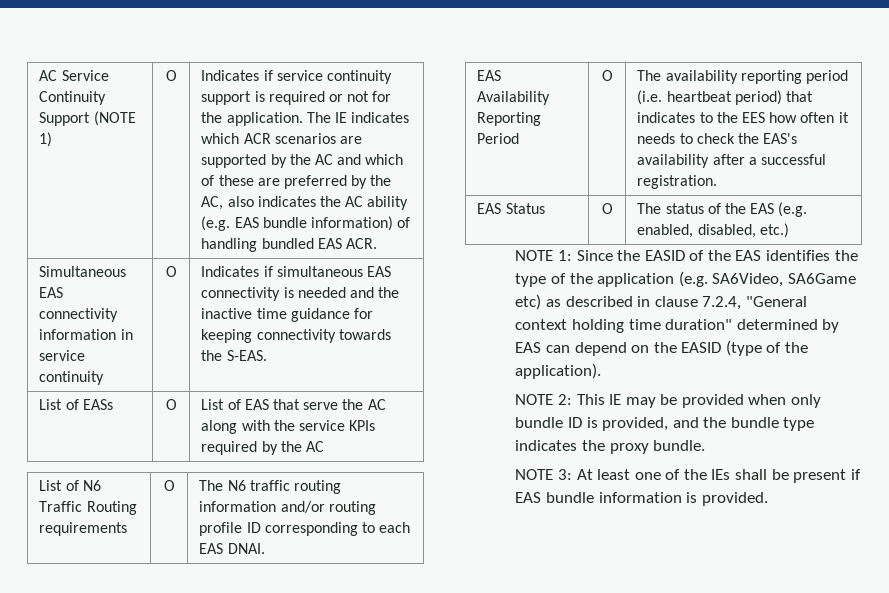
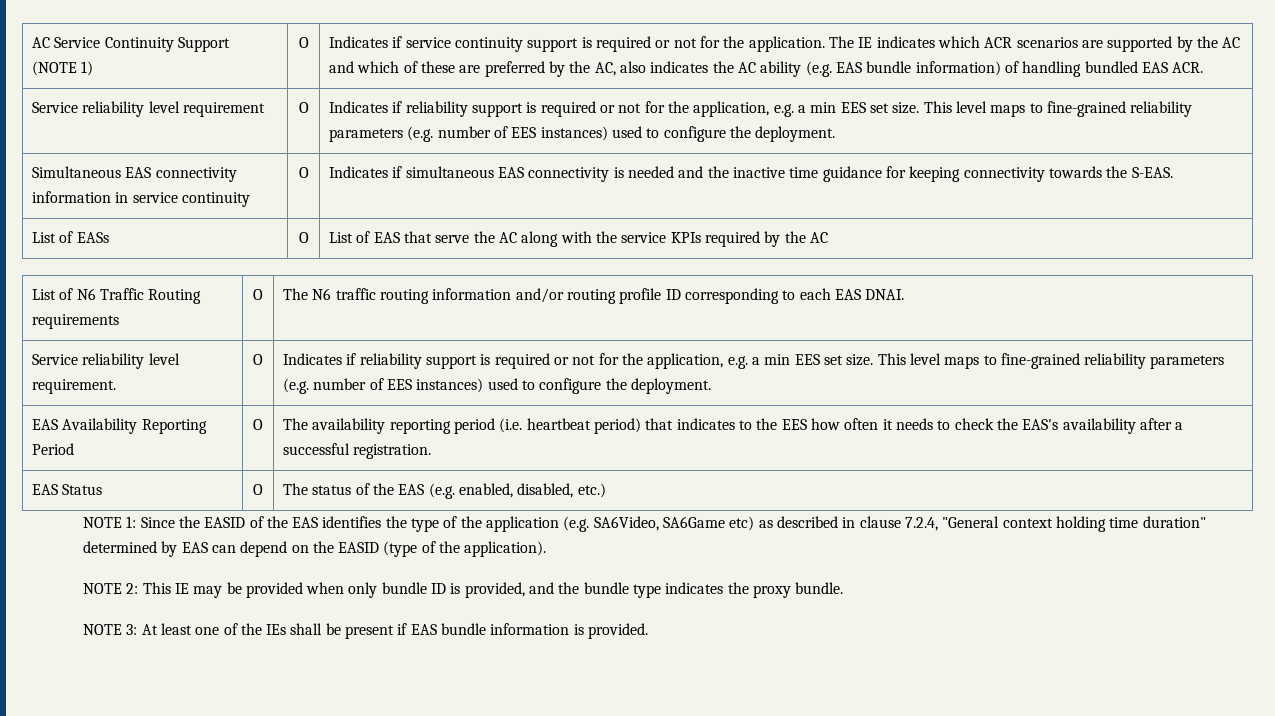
+ Service reliability level requirement | O | Indicates if reliability support is required or not for the application, e.g. a min EES set size. This level maps to fine-grained reliability parameters (e.g. number of EES instances) used to configure the deployment.
+ Service reliability level requirement. | O | Indicates if reliability support is required or not for the application, e.g. a min EES set size. This level maps to fine-grained reliability parameters (e.g. number of EES instances) used to configure the deployment.

